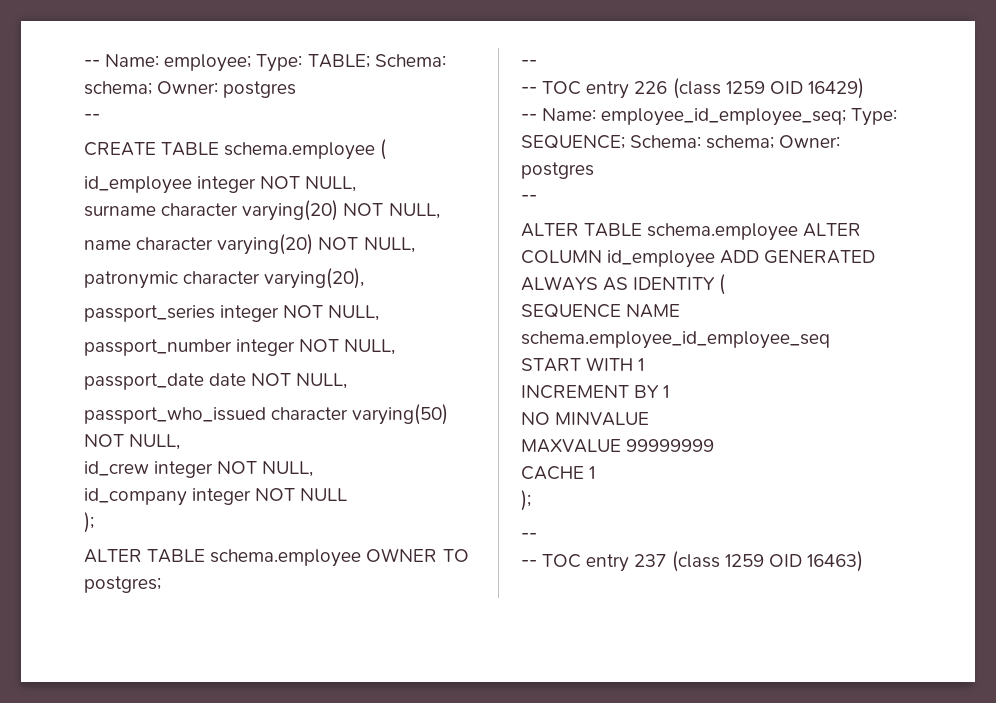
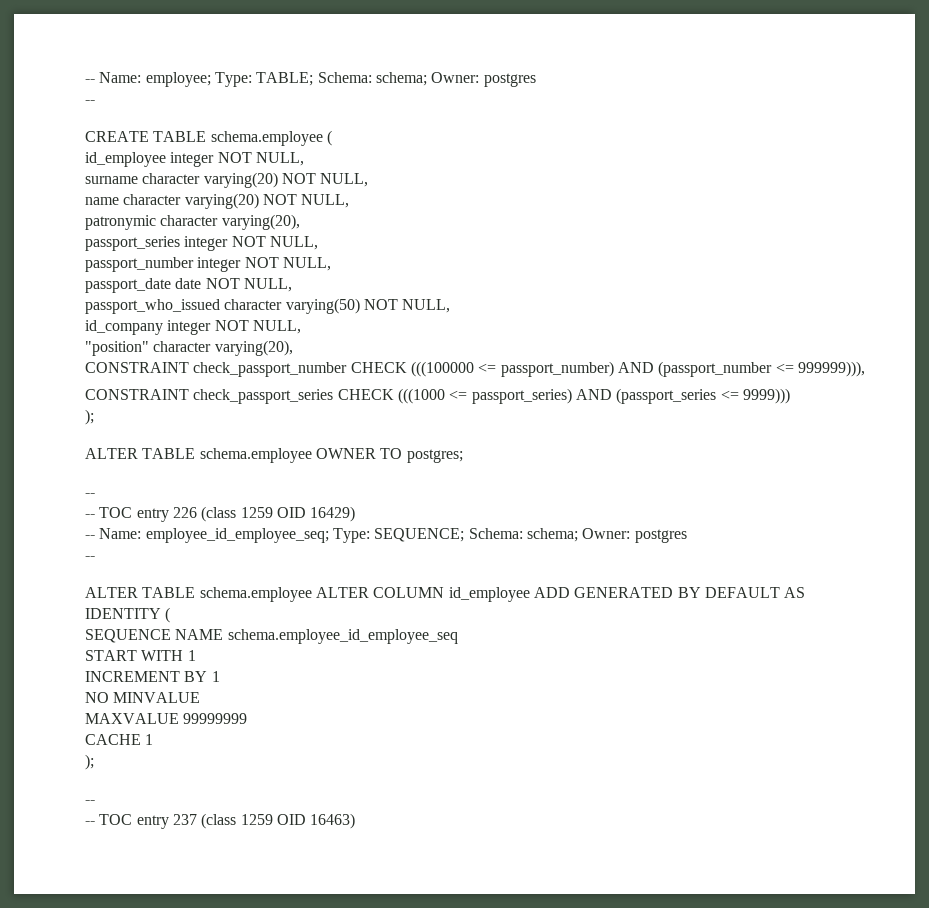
- id_crew integer NOT NULL,
- id_company integer NOT NULL
+ id_company integer NOT NULL,
+ "position" character varying(20),
+ CONSTRAINT check_passport_number CHECK (((100000 <= passport_number) AND (passport_number <= 999999))),
+ CONSTRAINT check_passport_series CHECK (((1000 <= passport_series) AND (passport_series <= 9999)))
- ALTER TABLE schema.employee ALTER COLUMN id_employee ADD GENERATED ALWAYS AS IDENTITY (
+ ALTER TABLE schema.employee ALTER COLUMN id_employee ADD GENERATED BY DEFAULT AS IDENTITY (

